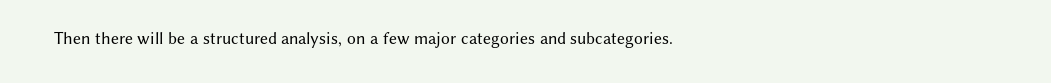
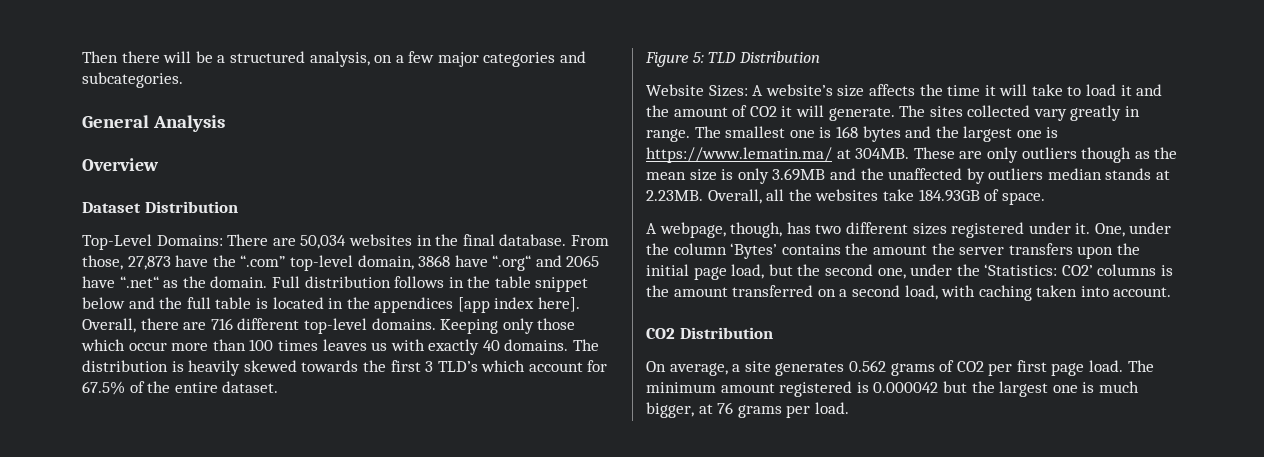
+ General Analysis
+ Overview
+ Dataset Distribution
+ Top-Level Domains: There are 50,034 websites in the final database. From those, 27,873 have the “.com” top-level domain, 3868 have “.org“ and 2065 have “.net“ as the domain. Full distribution follows in the table snippet below and the full table is located in the appendices [app index here]. Overall, there are 716 different top-level domains. Keeping only those which occur more than 100 times leaves us with exactly 40 domains. The distribution is heavily skewed towards the first 3 TLD’s which account for 67.5% of the entire dataset.
+ Figure 5: TLD Distribution
+ Website Sizes: A website’s size affects the time it will take to load it and the amount of CO2 it will generate. The sites collected vary greatly in range. The smallest one is 168 bytes and the largest one is https://www.lematin.ma/ at 304MB. These are only outliers though as the mean size is only 3.69MB and the unaffected by outliers median stands at 2.23MB. Overall, all the websites take 184.93GB of space.
+ A webpage, though, has two different sizes registered under it. One, under the column ‘Bytes’ contains the amount the server transfers upon the initial page load, but the second one, under the ‘Statistics: CO2’ columns is the amount transferred on a second load, with caching taken into account.
+ CO2 Distribution
+ On average, a site generates 0.562 grams of CO2 per first page load. The minimum amount registered is 0.000042 but the largest one is much bigger, at 76 grams per load.

